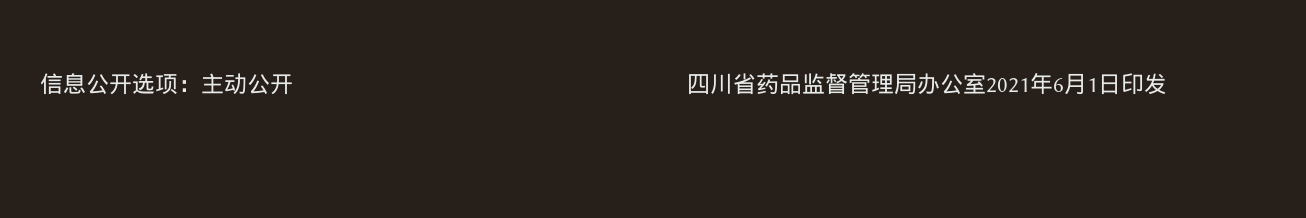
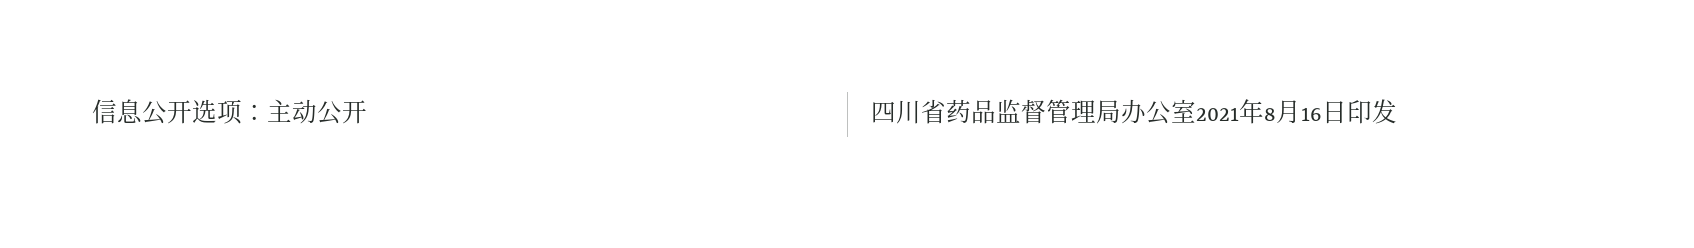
- 四川省药品监督管理局办公室2021年6月1日印发
+ 四川省药品监督管理局办公室2021年8月16日印发

